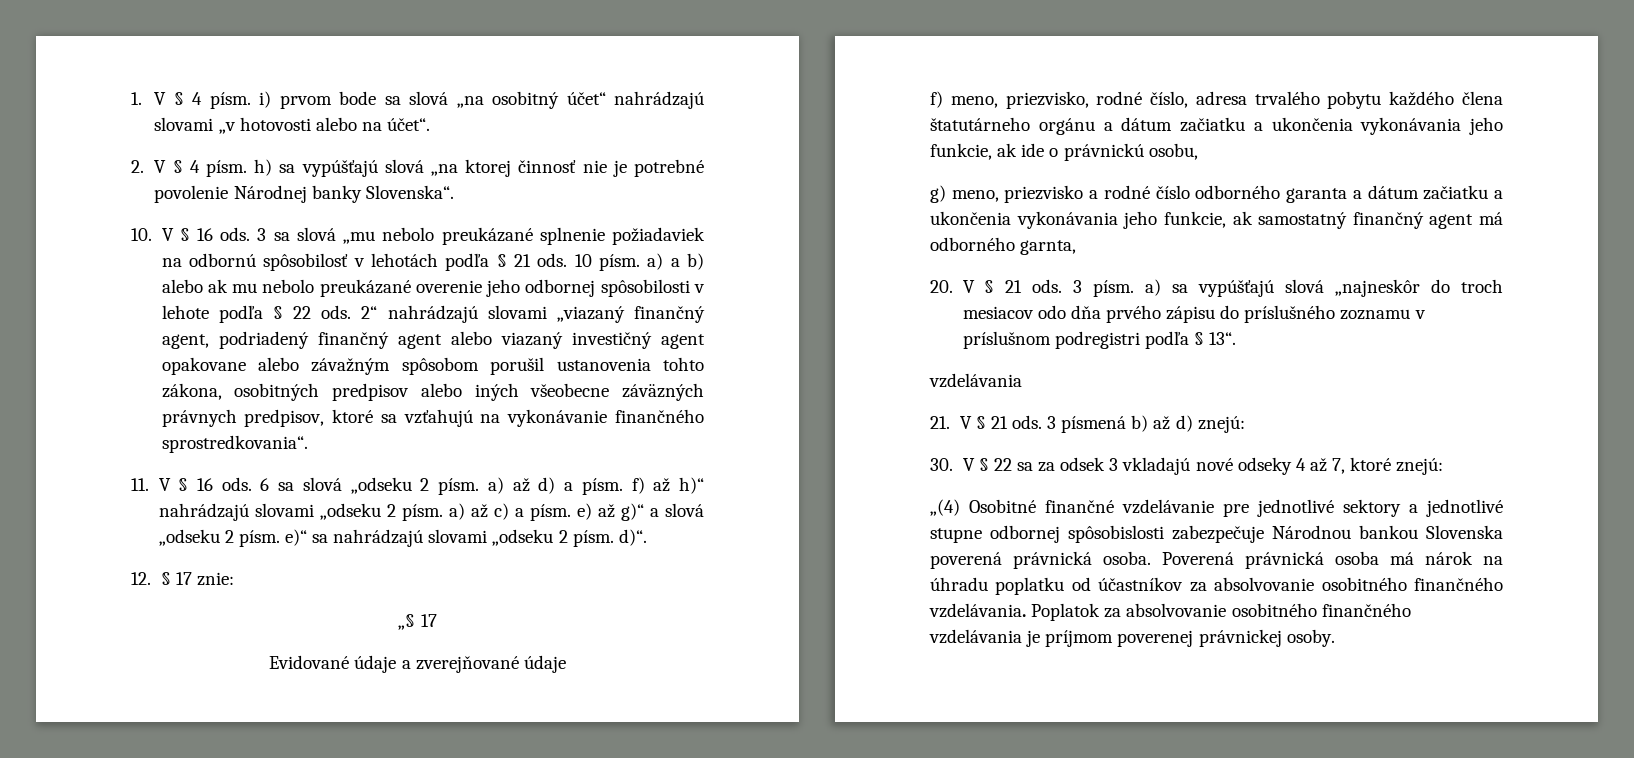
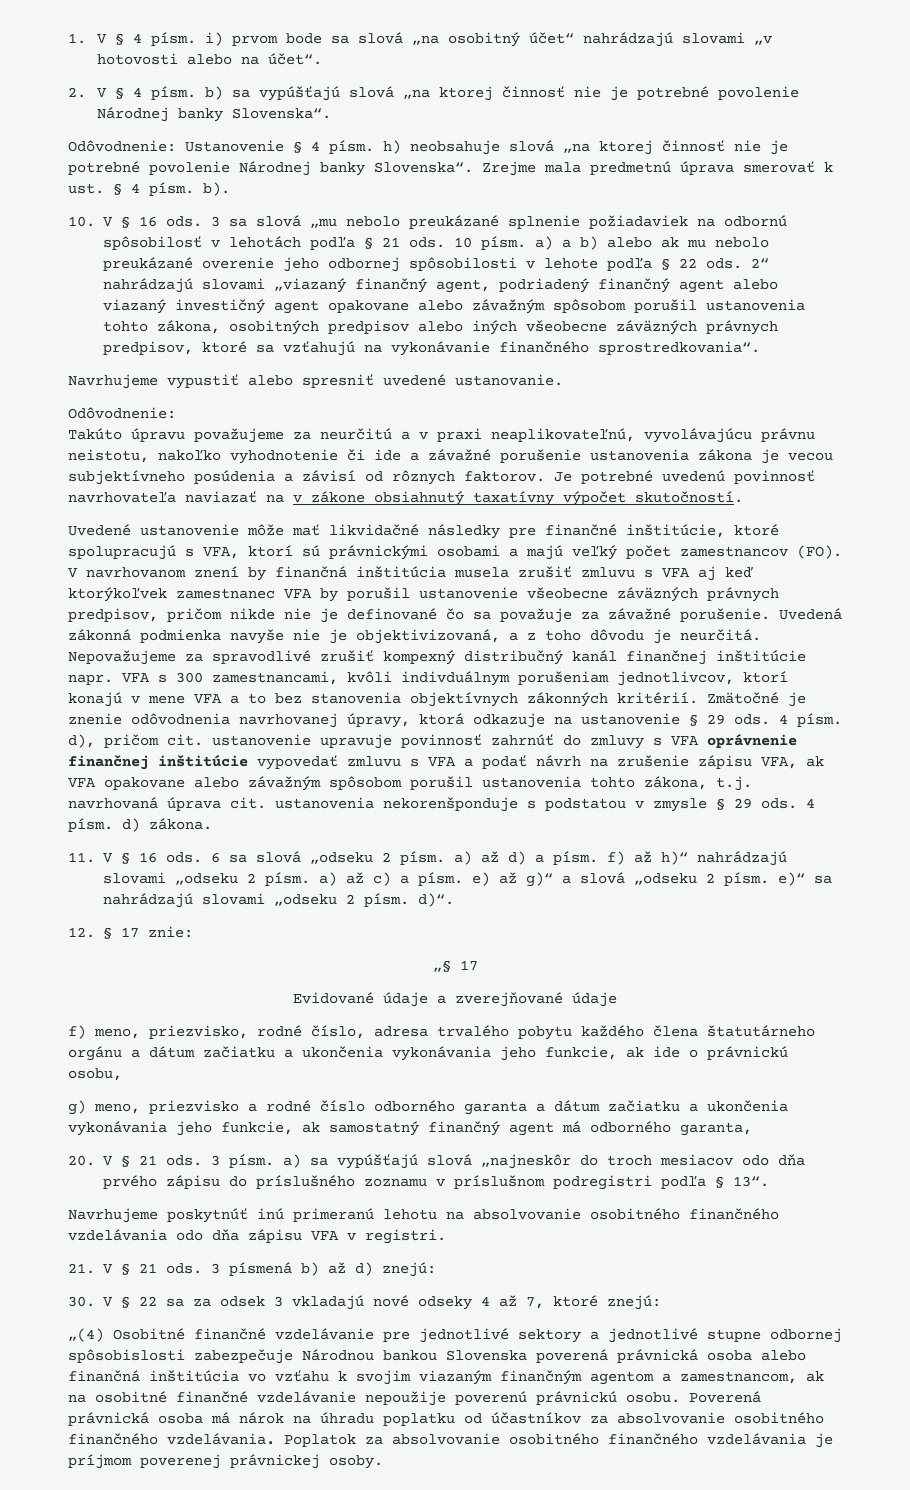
- 2. V § 4 písm. h) sa vypúšťajú slová „na ktorej činnosť nie je potrebné povolenie Národnej banky Slovenska“.
+ 2. V § 4 písm. b) sa vypúšťajú slová „na ktorej činnosť nie je potrebné povolenie Národnej banky Slovenska“.
+ Odôvodnenie: Ustanovenie § 4 písm. h) neobsahuje slová „na ktorej činnosť nie je potrebné povolenie Národnej banky Slovenska“. Zrejme mala predmetnú úprava smerovať k ust. § 4 písm. b).
+ Navrhujeme vypustiť alebo spresniť uvedené ustanovanie.
+ Odôvodnenie:
+ Takúto úpravu považujeme za neurčitú a v praxi neaplikovateľnú, vyvolávajúcu právnu neistotu, nakoľko vyhodnotenie či ide a závažné porušenie ustanovenia zákona je vecou subjektívneho posúdenia a závisí od rôznych faktorov. Je potrebné uvedenú povinnosť navrhovateľa naviazať na v zákone obsiahnutý taxatívny výpočet skutočností.
+ Uvedené ustanovenie môže mať likvidačné následky pre finančné inštitúcie, ktoré spolupracujú s VFA, ktorí sú právnickými osobami a majú veľký počet zamestnancov (FO). V navrhovanom znení by finančná inštitúcia musela zrušiť zmluvu s VFA aj keď ktorýkoľvek zamestnanec VFA by porušil ustanovenie všeobecne záväzných právnych predpisov, pričom nikde nie je definované čo sa považuje za závažné porušenie. Uvedená zákonná podmienka navyše nie je objektivizovaná, a z toho dôvodu je neurčitá. Nepovažujeme za spravodlivé zrušiť kompexný distribučný kanál finančnej inštitúcie napr. VFA s 300 zamestnancami, kvôli indivduálnym porušeniam jednotlivcov, ktorí konajú v mene VFA a to bez stanovenia objektívnych zákonných kritérií. Zmätočné je znenie odôvodnenia navrhovanej úpravy, ktorá odkazuje na ustanovenie § 29 ods. 4 písm. d), pričom cit. ustanovenie upravuje povinnosť zahrnúť do zmluvy s VFA oprávnenie finančnej inštitúcie vypovedať zmluvu s VFA a podať návrh na zrušenie zápisu VFA, ak VFA opakovane alebo závažným spôsobom porušil ustanovenia tohto zákona, t.j. navrhovaná úprava cit. ustanovenia nekorenšponduje s podstatou v zmysle § 29 ods. 4 písm. d) zákona.
- g) meno, priezvisko a rodné číslo odborného garanta a dátum začiatku a ukončenia vykonávania jeho funkcie, ak samostatný finančný agent má odborného garnta,
+ g) meno, priezvisko a rodné číslo odborného garanta a dátum začiatku a ukončenia vykonávania jeho funkcie, ak samostatný finančný agent má odborného garanta,
  3 písm. a) sa vypúšťajú slová „najneskôr do troch mesiacov odo dňa prvého zápisu do príslušného zoznamu v príslušnom podregistri podľa § 13“.
- vzdelávania
+ Navrhujeme poskytnúť inú primeranú lehotu na absolvovanie osobitného finančného vzdelávania odo dňa zápisu VFA v registri.
- „(4) Osobitné finančné vzdelávanie pre jednotlivé sektory a jednotlivé stupne odbornej spôsobislosti zabezpečuje Národnou bankou Slovenska poverená právnická osoba.
+ „(4) Osobitné finančné vzdelávanie pre jednotlivé sektory a jednotlivé stupne odbornej spôsobislosti zabezpečuje Národnou bankou Slovenska poverená právnická osoba alebo finančná inštitúcia vo vzťahu k svojim viazaným finančným agentom a zamestnancom, ak na osobitné finančné vzdelávanie nepoužije poverenú právnickú osobu.

